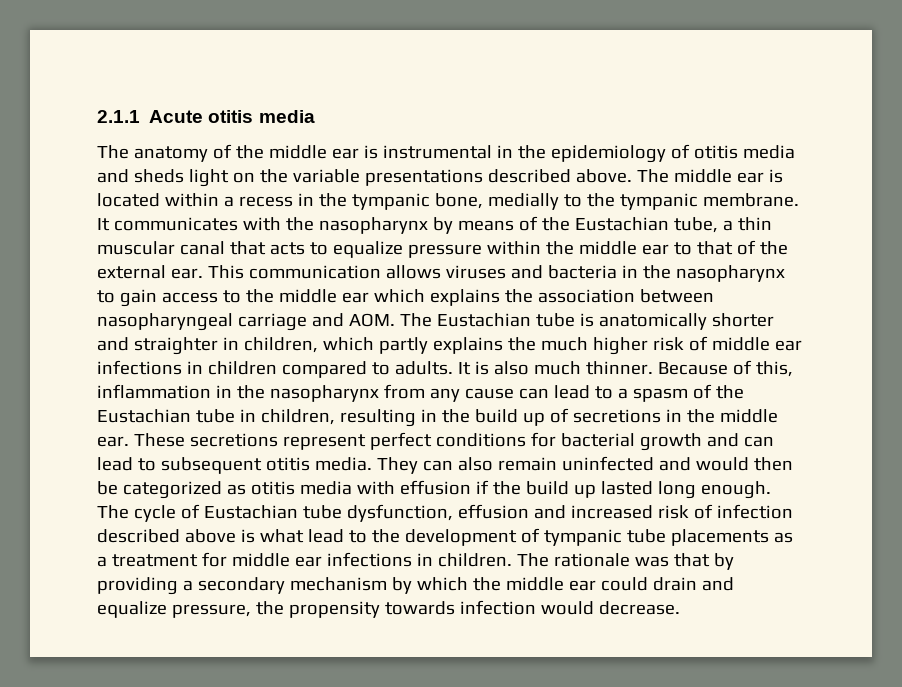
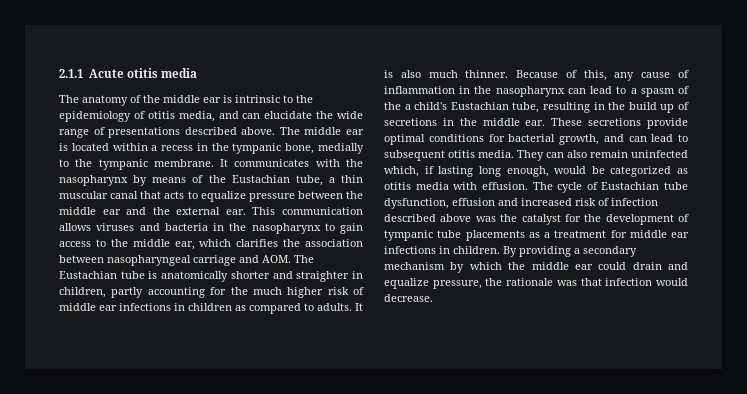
- The anatomy of the middle ear is instrumental in the epidemiology of otitis media and sheds light on the variable presentations described above.
+ The anatomy of the middle ear is intrinsic to the epidemiology of otitis media, and can elucidate the wide range of presentations described above.
- It communicates with the nasopharynx by means of the Eustachian tube, a thin muscular canal that acts to equalize pressure within the middle ear to that of the external ear.
+ It communicates with the nasopharynx by means of the Eustachian tube, a thin muscular canal that acts to equalize pressure between the middle ear and the external ear.
- This communication allows viruses and bacteria in the nasopharynx to gain access to the middle ear which explains the association between nasopharyngeal carriage and AOM. The Eustachian tube is anatomically shorter and straighter in children, which partly explains the much higher risk of middle ear infections in children compared to adults.
+ This communication allows viruses and bacteria in the nasopharynx to gain access to the middle ear, which clarifies the association between nasopharyngeal carriage and AOM. The Eustachian tube is anatomically shorter and straighter in children, partly accounting for the much higher risk of middle ear infections in children as compared to adults.
- Because of this, inflammation in the nasopharynx from any cause can lead to a spasm of the Eustachian tube in children, resulting in the build up of secretions in the middle ear.
+ Because of this, any cause of inflammation in the nasopharynx can lead to a spasm of the a child's Eustachian tube, resulting in the build up of secretions in the middle ear.
- These secretions represent perfect conditions for bacterial growth and can lead to subsequent otitis media.
+ These secretions provide optimal conditions for bacterial growth, and can lead to subsequent otitis media.
- They can also remain uninfected and would then be categorized as otitis media with effusion if the build up lasted long enough.
+ They can also remain uninfected which, if lasting long enough, would be categorized as otitis media with effusion.
- The cycle of Eustachian tube dysfunction, effusion and increased risk of infection described above is what lead to the development of tympanic tube placements as a treatment for middle ear infections in children.
+ The cycle of Eustachian tube dysfunction, effusion and increased risk of infection described above was the catalyst for the development of tympanic tube placements as a treatment for middle ear infections in children.
- The rationale was that by providing a secondary mechanism by which the middle ear could drain and equalize pressure, the propensity towards infection would decrease.
+ By providing a secondary mechanism by which the middle ear could drain and equalize pressure, the rationale was that infection would decrease.

